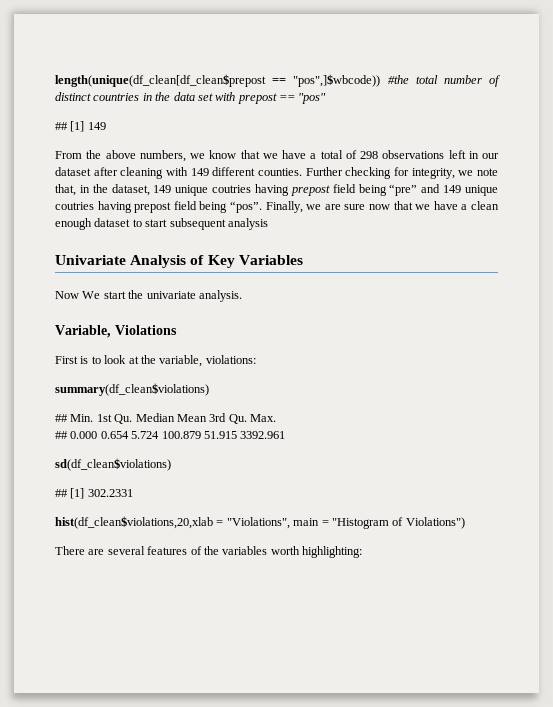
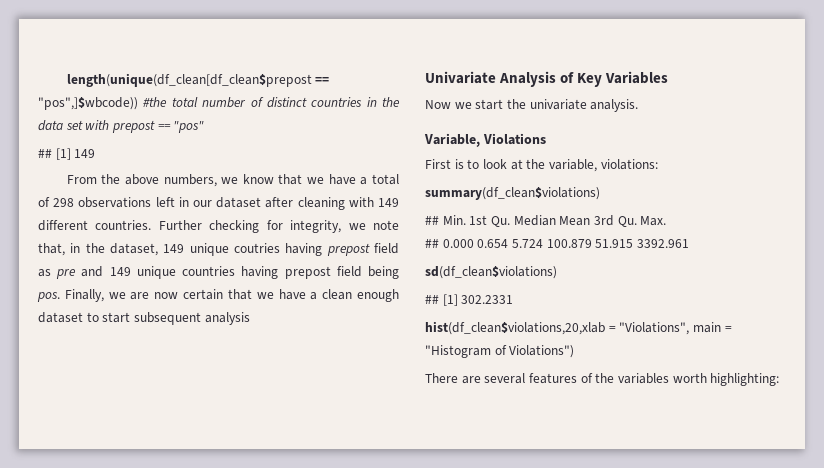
- From the above numbers, we know that we have a total of 298 observations left in our dataset after cleaning with 149 different counties.
+ From the above numbers, we know that we have a total of 298 observations left in our dataset after cleaning with 149 different countries.
- Further checking for integrity, we note that, in the dataset, 149 unique coutries having prepost field being “pre” and 149 unique coutries having prepost field being “pos”.
+ Further checking for integrity, we note that, in the dataset, 149 unique coutries having prepost field as pre and 149 unique countries having prepost field being pos.
- Finally, we are sure now that we have a clean enough dataset to start subsequent analysis
+ Finally, we are now certain that we have a clean enough dataset to start subsequent analysis
- Now We start the univariate analysis.
+ Now we start the univariate analysis.

